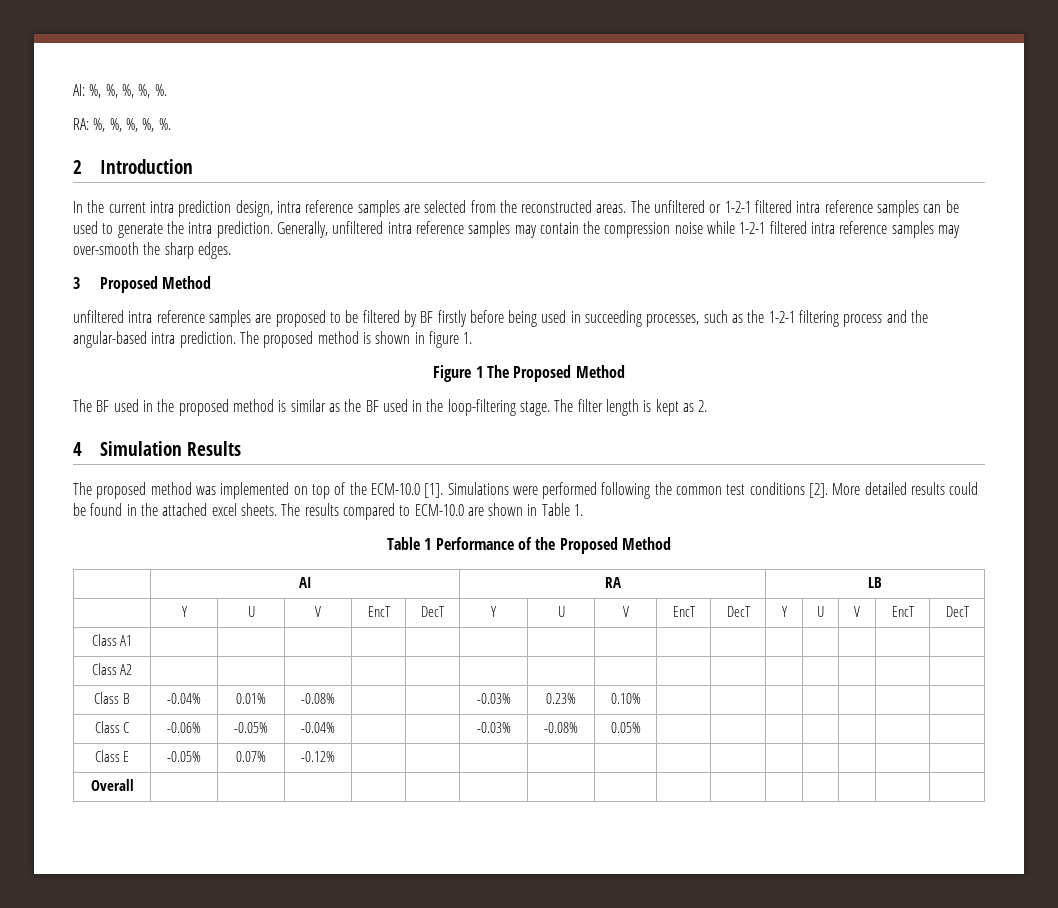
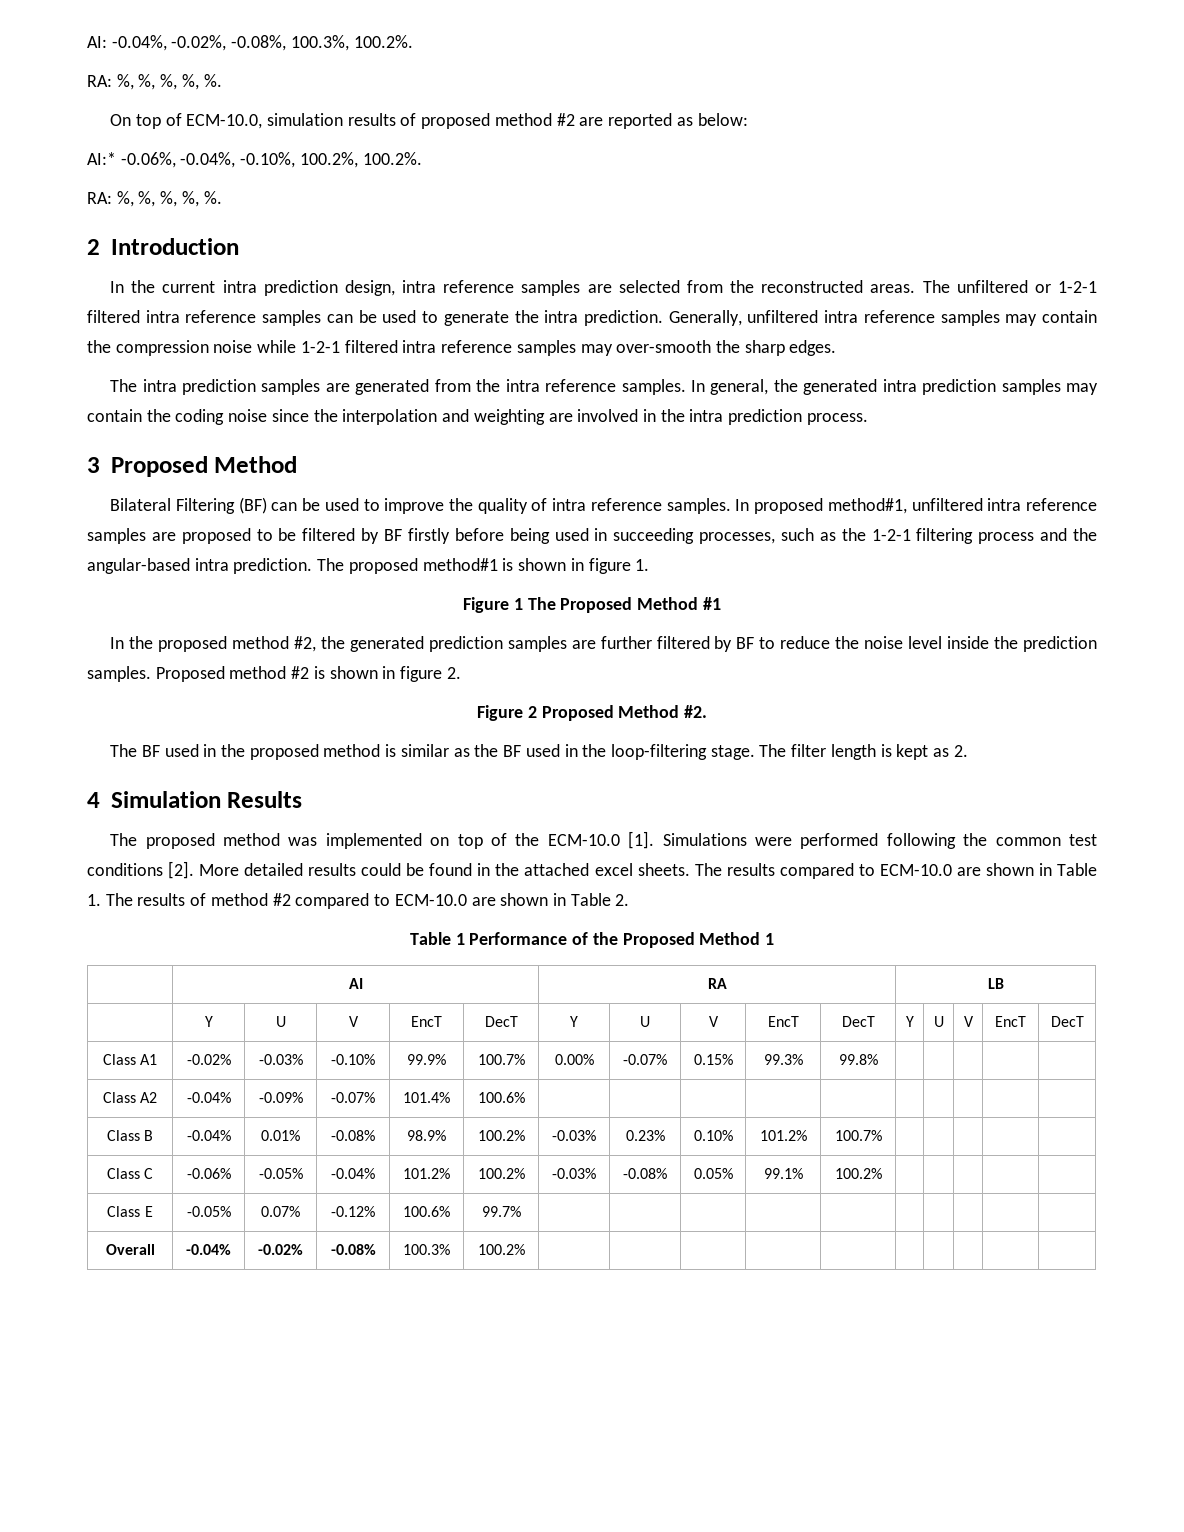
- AI: %, %, %, %, %.
+ AI: -0.04%, -0.02%, -0.08%, 100.3%, 100.2%.
+ RA: %, %, %, %, %.
+ On top of ECM-10.0, simulation results of proposed method #2 are reported as below:
+ AI:* -0.06%, -0.04%, -0.10%, 100.2%, 100.2%.
+ The intra prediction samples are generated from the intra reference samples. In general, the generated intra prediction samples may contain the coding noise since the interpolation and weighting are involved in the intra prediction process.
  3 Proposed Method
- unfiltered intra reference samples are proposed to be filtered by BF firstly before being used in succeeding processes, such as the 1-2-1 filtering process and the angular-based intra prediction.
+ Bilateral Filtering (BF) can be used to improve the quality of intra reference samples. In proposed method#1, unfiltered intra reference samples are proposed to be filtered by BF firstly before being used in succeeding processes, such as the 1-2-1 filtering process and the angular-based intra prediction.
- The proposed method is shown in figure 1.
+ The proposed method#1 is shown in figure 1.
- Figure 1 The Proposed Method
+ Figure 1 The Proposed Method #1
+ In the proposed method #2, the generated prediction samples are further filtered by BF to reduce the noise level inside the prediction samples. Proposed method #2 is shown in figure 2.
+ Figure 2 Proposed Method #2.
- The results compared to ECM-10.0 are shown in Table 1.
+ The results compared to ECM-10.0 are shown in Table 1. The results of method #2 compared to ECM-10.0 are shown in Table 2.
- Table 1 Performance of the Proposed Method
+ Table 1 Performance of the Proposed Method 1
- Class A1 | | | | | | | | | | | | | | |
- Class A2 | | | | | | | | | | | | | | |
+ Class A1 | -0.02% | -0.03% | -0.10% | 99.9% | 100.7% | 0.00% | -0.07% | 0.15% | 99.3% | 99.8% | | | | |
+ Class A2 | -0.04% | -0.09% | -0.07% | 101.4% | 100.6% | | | | | | | | | |
- Class B | -0.04% | 0.01% | -0.08% | | | -0.03% | 0.23% | 0.10% | | | | | | |
+ Class B | -0.04% | 0.01% | -0.08% | 98.9% | 100.2% | -0.03% | 0.23% | 0.10% | 101.2% | 100.7% | | | | |
- Class C | -0.06% | -0.05% | -0.04% | | | -0.03% | -0.08% | 0.05% | | | | | | |
+ Class C | -0.06% | -0.05% | -0.04% | 101.2% | 100.2% | -0.03% | -0.08% | 0.05% | 99.1% | 100.2% | | | | |
- Class E | -0.05% | 0.07% | -0.12% | | | | | | | | | | | |
+ Class E | -0.05% | 0.07% | -0.12% | 100.6% | 99.7% | | | | | | | | | |
- Overall | | | | | | | | | | | | | | |
+ Overall | -0.04% | -0.02% | -0.08% | 100.3% | 100.2% | | | | | | | | | |

